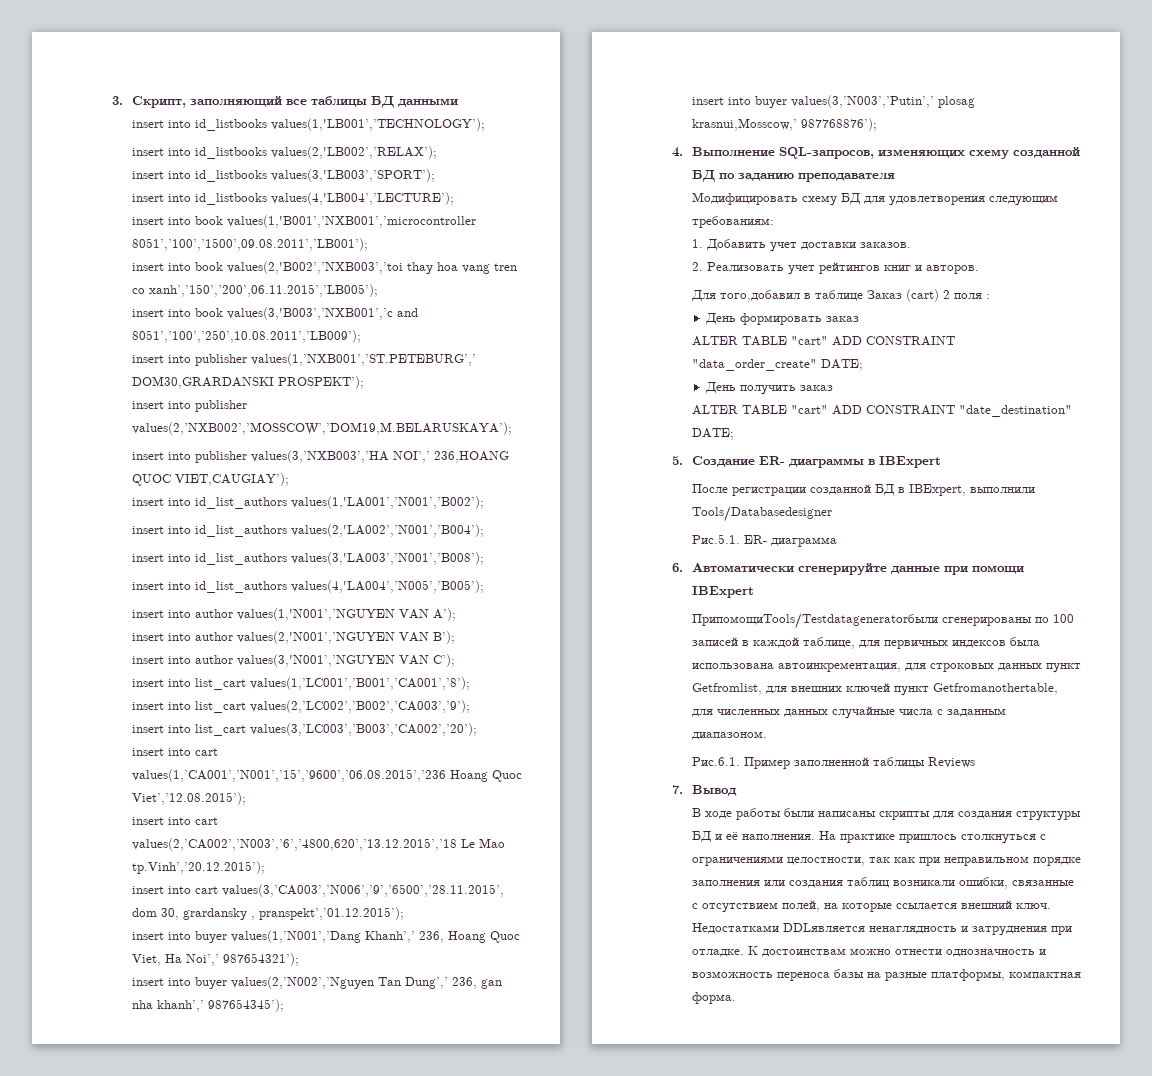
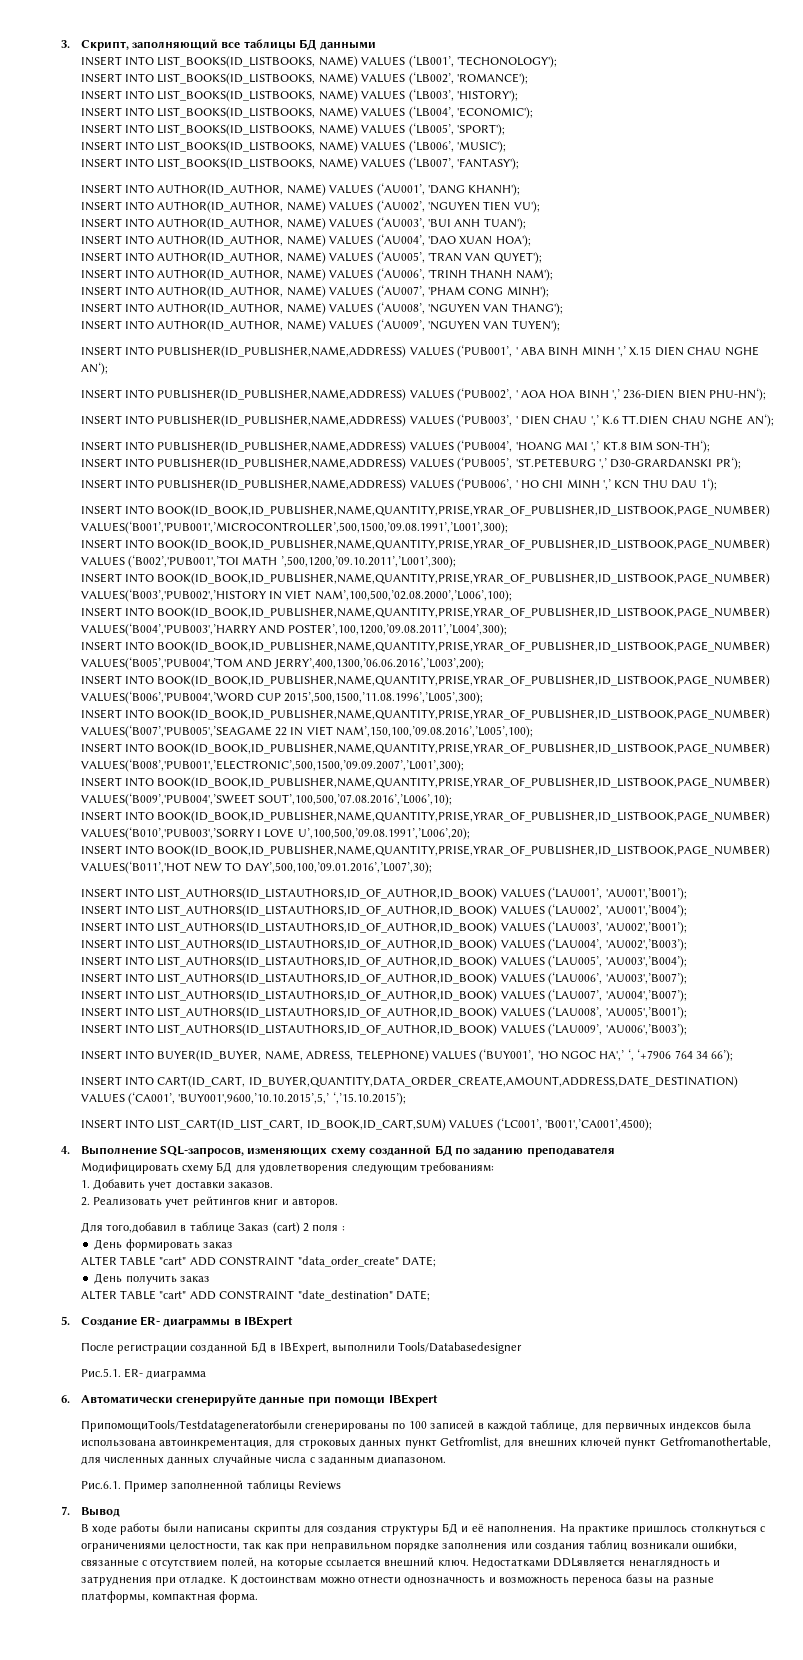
- insert into id_listbooks values(1,'LB001’,’TECHNOLOGY’);
- insert into id_listbooks values(2,'LB002’,’RELAX’);
- insert into id_listbooks values(3,'LB003’,’SPORT’);
- insert into id_listbooks values(4,'LB004’,’LECTURE’);
- insert into book values(1,'B001’,’NXB001’,’microcontroller 8051’,’100’,’1500’,09.08.2011’,’LB001’);
- insert into book values(2,'B002’,’NXB003’,’toi thay hoa vang tren co xanh’,’150’,’200’,06.11.2015’,’LB005’);
- insert into book values(3,'B003’,’NXB001’,’c and 8051’,’100’,’250’,10.08.2011’,’LB009’);
- insert into publisher values(1,’NXB001’,’ST.PETEBURG’,’ DOM30,GRARDANSKI PROSPEKT’);
- insert into publisher values(2,’NXB002’,’MOSSCOW’,’DOM19,M.BELARUSKAYA’);
- insert into publisher values(3,’NXB003’,’HA NOI’,’ 236,HOANG QUOC VIET,CAUGIAY’);
- insert into id_list_authors values(1,'LA001’,’N001’,’B002’);
- insert into id_list_authors values(2,'LA002’,’N001’,’B004’);
- insert into id_list_authors values(3,'LA003’,’N001’,’B008’);
- insert into id_list_authors values(4,'LA004’,’N005’,’B005’);
- insert into author values(1,'N001’,’NGUYEN VAN A’);
- insert into author values(2,'N001’,’NGUYEN VAN B’);
- insert into author values(3,'N001’,’NGUYEN VAN C’);
- insert into list_cart values(1,’LC001’,’B001’,’CA001’,’8’);
- insert into list_cart values(2,’LC002’,’B002’,’CA003’,’9’);
- insert into list_cart values(3,’LC003’,’B003’,’CA002’,’20’);
- insert into cart values(1,’CA001’,’N001’,’15’,’9600’,’06.08.2015’,’236 Hoang Quoc Viet’,’12.08.2015’);
- insert into cart values(2,’CA002’,’N003’,’6’,’4800,620’,’13.12.2015’,’18 Le Mao tp.Vinh’,’20.12.2015’);
- insert into cart values(3,’CA003’,’N006’,’9’,’6500’,’28.11.2015’, dom 30, grardansky , pranspekt’,’01.12.2015’);
- insert into buyer values(1,’N001’,’Dang Khanh’,’ 236, Hoang Quoc Viet, Ha Noi’,’ 987654321’);
- insert into buyer values(2,’N002’,’Nguyen Tan Dung’,’ 236, gan nha khanh’,’ 987654345’);
- insert into buyer values(3,’N003’,’Putin’,’ plosag krasnui,Mosscow,’ 987768876’);
+ INSERT INTO LIST_BOOKS(ID_LISTBOOKS, NAME) VALUES (‘LB001’, 'TECHONOLOGY');
+ INSERT INTO LIST_BOOKS(ID_LISTBOOKS, NAME) VALUES (‘LB002’, 'ROMANCE');
+ INSERT INTO LIST_BOOKS(ID_LISTBOOKS, NAME) VALUES (‘LB003’, 'HISTORY');
+ INSERT INTO LIST_BOOKS(ID_LISTBOOKS, NAME) VALUES (‘LB004’, 'ECONOMIC');
+ INSERT INTO LIST_BOOKS(ID_LISTBOOKS, NAME) VALUES (‘LB005’, 'SPORT');
+ INSERT INTO LIST_BOOKS(ID_LISTBOOKS, NAME) VALUES (‘LB006’, 'MUSIC');
+ INSERT INTO LIST_BOOKS(ID_LISTBOOKS, NAME) VALUES (‘LB007’, 'FANTASY');
+ INSERT INTO AUTHOR(ID_AUTHOR, NAME) VALUES (‘AU001’, 'DANG KHANH');
+ INSERT INTO AUTHOR(ID_AUTHOR, NAME) VALUES (‘AU002’, 'NGUYEN TIEN VU');
+ INSERT INTO AUTHOR(ID_AUTHOR, NAME) VALUES (‘AU003’, 'BUI ANH TUAN');
+ INSERT INTO AUTHOR(ID_AUTHOR, NAME) VALUES (‘AU004’, 'DAO XUAN HOA');
+ INSERT INTO AUTHOR(ID_AUTHOR, NAME) VALUES (‘AU005’, 'TRAN VAN QUYET');
+ INSERT INTO AUTHOR(ID_AUTHOR, NAME) VALUES (‘AU006’, 'TRINH THANH NAM');
+ INSERT INTO AUTHOR(ID_AUTHOR, NAME) VALUES (‘AU007’, 'PHAM CONG MINH');
+ INSERT INTO AUTHOR(ID_AUTHOR, NAME) VALUES (‘AU008’, 'NGUYEN VAN THANG');
+ INSERT INTO AUTHOR(ID_AUTHOR, NAME) VALUES (‘AU009’, 'NGUYEN VAN TUYEN');
+ INSERT INTO PUBLISHER(ID_PUBLISHER,NAME,ADDRESS) VALUES (‘PUB001’, ' ABA BINH MINH ',’ X.15 DIEN CHAU NGHE AN‘);
+ INSERT INTO PUBLISHER(ID_PUBLISHER,NAME,ADDRESS) VALUES (‘PUB002’, ' AOA HOA BINH ',’ 236-DIEN BIEN PHU-HN‘);
+ INSERT INTO PUBLISHER(ID_PUBLISHER,NAME,ADDRESS) VALUES (‘PUB003’, ' DIEN CHAU ',’ K.6 TT.DIEN CHAU NGHE AN‘);
+ INSERT INTO PUBLISHER(ID_PUBLISHER,NAME,ADDRESS) VALUES (‘PUB004’, 'HOANG MAI ',’ KT.8 BIM SON-TH‘);
+ INSERT INTO PUBLISHER(ID_PUBLISHER,NAME,ADDRESS) VALUES (‘PUB005’, 'ST.PETEBURG ',’ D30-GRARDANSKI PR‘);
+ INSERT INTO PUBLISHER(ID_PUBLISHER,NAME,ADDRESS) VALUES (‘PUB006’, ' HO CHI MINH ',’ KCN THU DAU 1‘);
+ INSERT INTO BOOK(ID_BOOK,ID_PUBLISHER,NAME,QUANTITY,PRISE,YRAR_OF_PUBLISHER,ID_LISTBOOK,PAGE_NUMBER) VALUES(‘B001’,'PUB001',’MICROCONTROLLER’,500,1500,’09.08.1991’,’L001’,300);
+ INSERT INTO BOOK(ID_BOOK,ID_PUBLISHER,NAME,QUANTITY,PRISE,YRAR_OF_PUBLISHER,ID_LISTBOOK,PAGE_NUMBER) VALUES (‘B002’,'PUB001',’TOI MATH ’,500,1200,’09.10.2011’,’L001’,300);
+ INSERT INTO BOOK(ID_BOOK,ID_PUBLISHER,NAME,QUANTITY,PRISE,YRAR_OF_PUBLISHER,ID_LISTBOOK,PAGE_NUMBER) VALUES(‘B003’,'PUB002',’HISTORY IN VIET NAM’,100,500,’02.08.2000’,’L006’,100);
+ INSERT INTO BOOK(ID_BOOK,ID_PUBLISHER,NAME,QUANTITY,PRISE,YRAR_OF_PUBLISHER,ID_LISTBOOK,PAGE_NUMBER) VALUES(‘B004’,'PUB003',’HARRY AND POSTER’,100,1200,’09.08.2011’,’L004’,300);
+ INSERT INTO BOOK(ID_BOOK,ID_PUBLISHER,NAME,QUANTITY,PRISE,YRAR_OF_PUBLISHER,ID_LISTBOOK,PAGE_NUMBER) VALUES(‘B005’,'PUB004',’TOM AND JERRY’,400,1300,’06.06.2016’,’L003’,200);
+ INSERT INTO BOOK(ID_BOOK,ID_PUBLISHER,NAME,QUANTITY,PRISE,YRAR_OF_PUBLISHER,ID_LISTBOOK,PAGE_NUMBER) VALUES(‘B006’,'PUB004',’WORD CUP 2015’,500,1500,’11.08.1996’,’L005’,300);
+ INSERT INTO BOOK(ID_BOOK,ID_PUBLISHER,NAME,QUANTITY,PRISE,YRAR_OF_PUBLISHER,ID_LISTBOOK,PAGE_NUMBER) VALUES(‘B007’,'PUB005',’SEAGAME 22 IN VIET NAM’,150,100,’09.08.2016’,’L005’,100);
+ INSERT INTO BOOK(ID_BOOK,ID_PUBLISHER,NAME,QUANTITY,PRISE,YRAR_OF_PUBLISHER,ID_LISTBOOK,PAGE_NUMBER) VALUES(‘B008’,'PUB001',’ELECTRONIC’,500,1500,’09.09.2007’,’L001’,300);
+ INSERT INTO BOOK(ID_BOOK,ID_PUBLISHER,NAME,QUANTITY,PRISE,YRAR_OF_PUBLISHER,ID_LISTBOOK,PAGE_NUMBER) VALUES(‘B009’,'PUB004',’SWEET SOUT’,100,500,’07.08.2016’,’L006’,10);
+ INSERT INTO BOOK(ID_BOOK,ID_PUBLISHER,NAME,QUANTITY,PRISE,YRAR_OF_PUBLISHER,ID_LISTBOOK,PAGE_NUMBER) VALUES(‘B010’,'PUB003',’SORRY I LOVE U’,100,500,’09.08.1991’,’L006’,20);
+ INSERT INTO BOOK(ID_BOOK,ID_PUBLISHER,NAME,QUANTITY,PRISE,YRAR_OF_PUBLISHER,ID_LISTBOOK,PAGE_NUMBER) VALUES(‘B011’,'HOT NEW TO DAY’,500,100,’09.01.2016’,’L007’,30);
+ INSERT INTO LIST_AUTHORS(ID_LISTAUTHORS,ID_OF_AUTHOR,ID_BOOK) VALUES (‘LAU001’, 'AU001',’B001’);
+ INSERT INTO LIST_AUTHORS(ID_LISTAUTHORS,ID_OF_AUTHOR,ID_BOOK) VALUES (‘LAU002’, 'AU001',’B004’);
+ INSERT INTO LIST_AUTHORS(ID_LISTAUTHORS,ID_OF_AUTHOR,ID_BOOK) VALUES (‘LAU003’, 'AU002',’B001’);
+ INSERT INTO LIST_AUTHORS(ID_LISTAUTHORS,ID_OF_AUTHOR,ID_BOOK) VALUES (‘LAU004’, 'AU002',’B003’);
+ INSERT INTO LIST_AUTHORS(ID_LISTAUTHORS,ID_OF_AUTHOR,ID_BOOK) VALUES (‘LAU005’, 'AU003',’B004’);
+ INSERT INTO LIST_AUTHORS(ID_LISTAUTHORS,ID_OF_AUTHOR,ID_BOOK) VALUES (‘LAU006’, 'AU003',’B007’);
+ INSERT INTO LIST_AUTHORS(ID_LISTAUTHORS,ID_OF_AUTHOR,ID_BOOK) VALUES (‘LAU007’, 'AU004',’B007’);
+ INSERT INTO LIST_AUTHORS(ID_LISTAUTHORS,ID_OF_AUTHOR,ID_BOOK) VALUES (‘LAU008’, 'AU005',’B001’);
+ INSERT INTO LIST_AUTHORS(ID_LISTAUTHORS,ID_OF_AUTHOR,ID_BOOK) VALUES (‘LAU009’, 'AU006',’B003’);
+ INSERT INTO BUYER(ID_BUYER, NAME, ADRESS, TELEPHONE) VALUES (‘BUY001’, 'HO NGOC HA',’ ‘, ‘+7906 764 34 66’);
+ INSERT INTO CART(ID_CART, ID_BUYER,QUANTITY,DATA_ORDER_CREATE,AMOUNT,ADDRESS,DATE_DESTINATION) VALUES (‘CA001’, 'BUY001',9600,’10.10.2015’,5,’ ‘,’15.10.2015’);
+ INSERT INTO LIST_CART(ID_LIST_CART, ID_BOOK,ID_CART,SUM) VALUES (‘LC001’, 'B001',’CA001’,4500);

